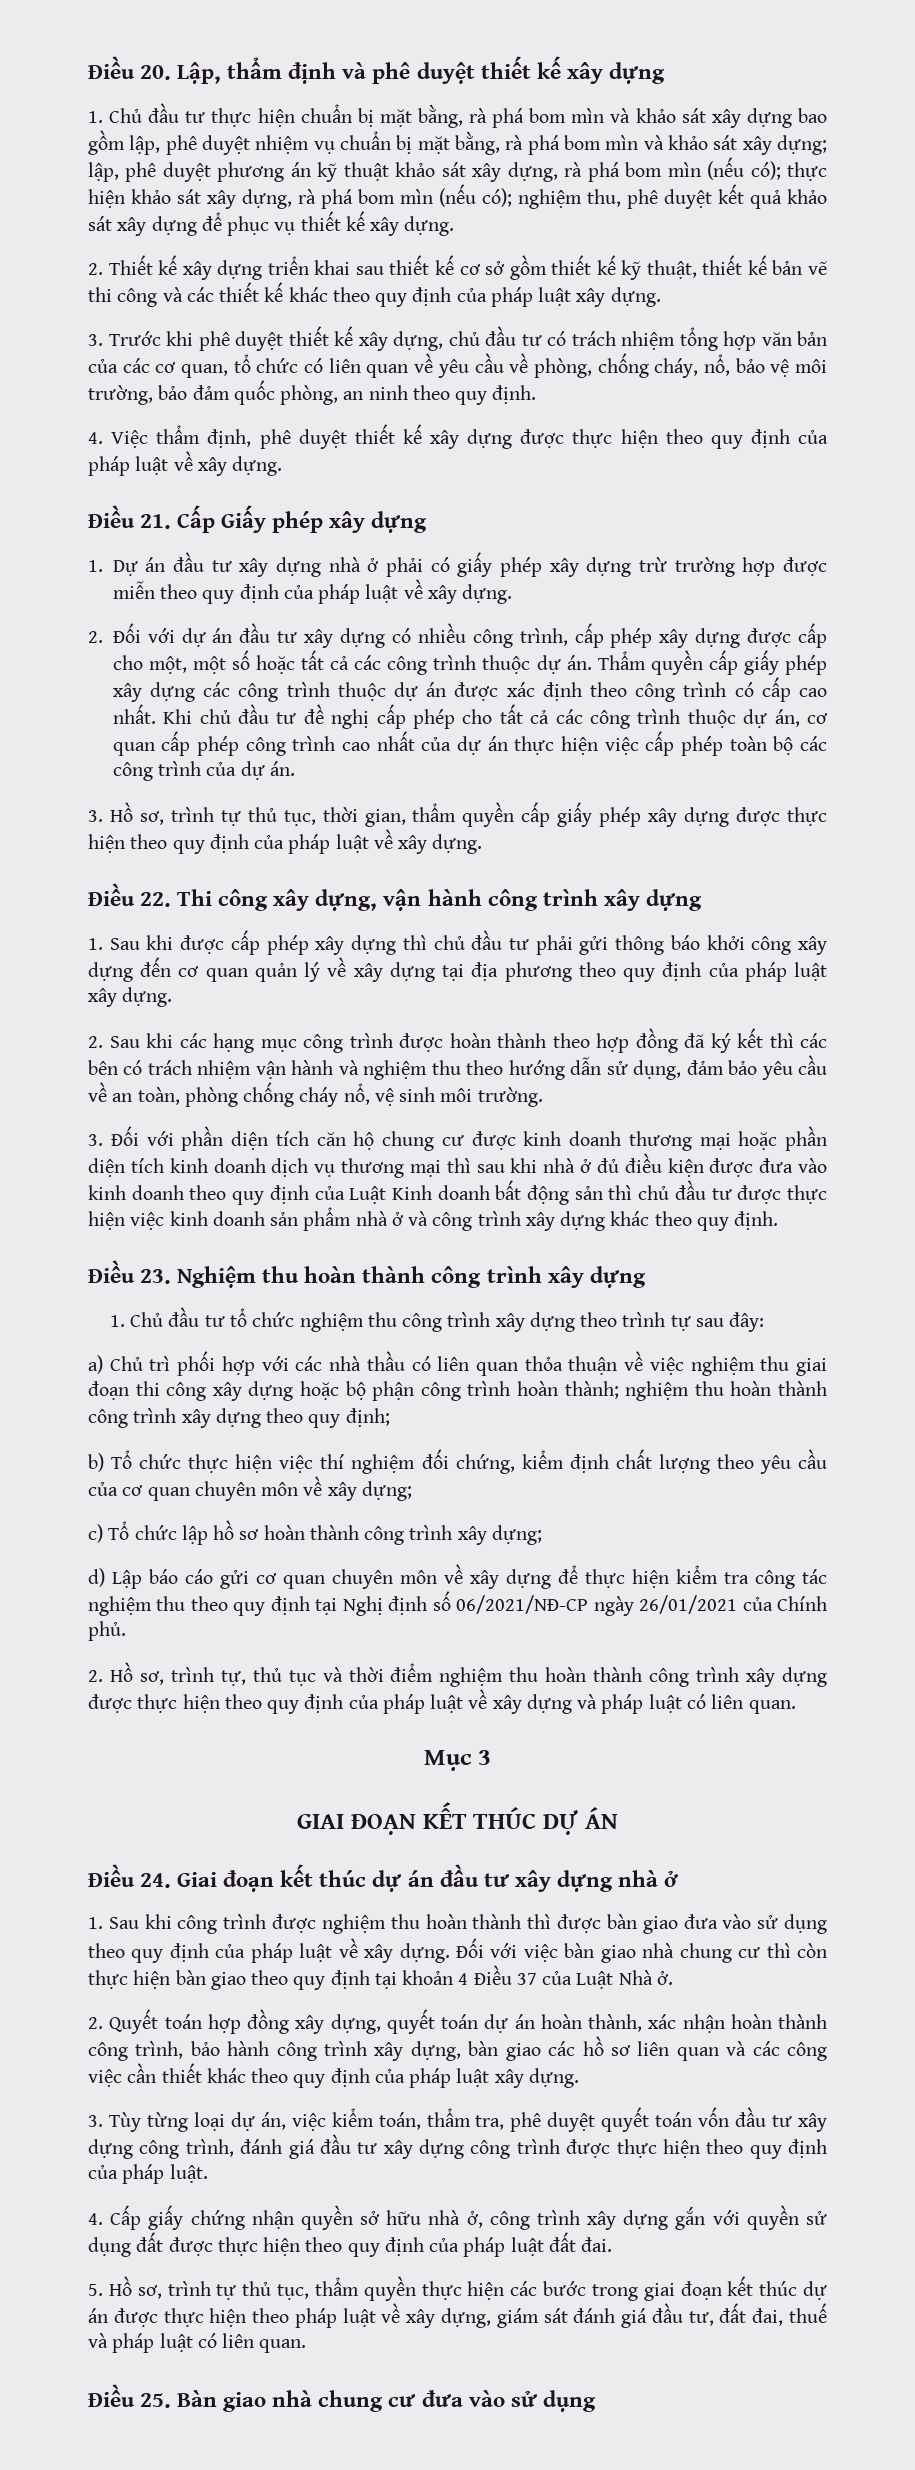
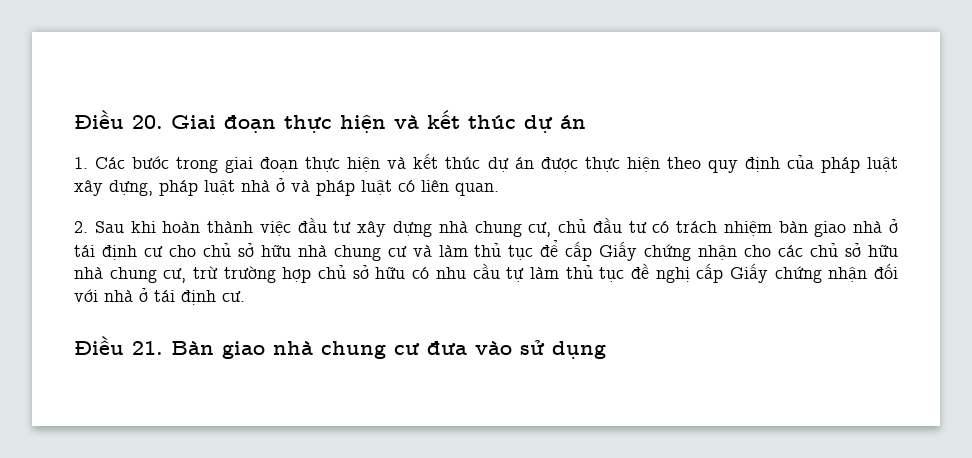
- Điều 20. Lập, thẩm định và phê duyệt thiết kế xây dựng
- 1. Chủ đầu tư thực hiện chuẩn bị mặt bằng, rà phá bom mìn và khảo sát xây dựng bao gồm lập, phê duyệt nhiệm vụ chuẩn bị mặt bằng, rà phá bom mìn và khảo sát xây dựng; lập, phê duyệt phương án kỹ thuật khảo sát xây dựng, rà phá bom mìn (nếu có); thực hiện khảo sát xây dựng, rà phá bom mìn (nếu có); nghiệm thu, phê duyệt kết quả khảo sát xây dựng để phục vụ thiết kế xây dựng.
- 2. Thiết kế xây dựng triển khai sau thiết kế cơ sở gồm thiết kế kỹ thuật, thiết kế bản vẽ thi công và các thiết kế khác theo quy định của pháp luật xây dựng.
- 3. Trước khi phê duyệt thiết kế xây dựng, chủ đầu tư có trách nhiệm tổng hợp văn bản của các cơ quan, tổ chức có liên quan về yêu cầu về phòng, chống cháy, nổ, bảo vệ môi trường, bảo đảm quốc phòng, an ninh theo quy định.
- 4. Việc thẩm định, phê duyệt thiết kế xây dựng được thực hiện theo quy định của pháp luật về xây dựng.
- Điều 21. Cấp Giấy phép xây dựng
- 1. Dự án đầu tư xây dựng nhà ở phải có giấy phép xây dựng trừ trường hợp được miễn theo quy định của pháp luật về xây dựng.
- 2. Đối với dự án đầu tư xây dựng có nhiều công trình, cấp phép xây dựng được cấp cho một, một số hoặc tất cả các công trình thuộc dự án. Thẩm quyền cấp giấy phép xây dựng các công trình thuộc dự án được xác định theo công trình có cấp cao nhất. Khi chủ đầu tư đề nghị cấp phép cho tất cả các công trình thuộc dự án, cơ quan cấp phép công trình cao nhất của dự án thực hiện việc cấp phép toàn bộ các công trình của dự án.
- 3. Hồ sơ, trình tự thủ tục, thời gian, thẩm quyền cấp giấy phép xây dựng được thực hiện theo quy định của pháp luật về xây dựng.
- Điều 22. Thi công xây dựng, vận hành công trình xây dựng
- 1. Sau khi được cấp phép xây dựng thì chủ đầu tư phải gửi thông báo khởi công xây dựng đến cơ quan quản lý về xây dựng tại địa phương theo quy định của pháp luật xây dựng.
- 2. Sau khi các hạng mục công trình được hoàn thành theo hợp đồng đã ký kết thì các bên có trách nhiệm vận hành và nghiệm thu theo hướng dẫn sử dụng, đảm bảo yêu cầu về an toàn, phòng chống cháy nổ, vệ sinh môi trường.
- 3. Đối với phần diện tích căn hộ chung cư được kinh doanh thương mại hoặc phần diện tích kinh doanh dịch vụ thương mại thì sau khi nhà ở đủ điều kiện được đưa vào kinh doanh theo quy định của Luật Kinh doanh bất động sản thì chủ đầu tư được thực hiện việc kinh doanh sản phẩm nhà ở và công trình xây dựng khác theo quy định.
- Điều 23. Nghiệm thu hoàn thành công trình xây dựng
- 1. Chủ đầu tư tổ chức nghiệm thu công trình xây dựng theo trình tự sau đây:
- a) Chủ trì phối hợp với các nhà thầu có liên quan thỏa thuận về việc nghiệm thu giai đoạn thi công xây dựng hoặc bộ phận công trình hoàn thành; nghiệm thu hoàn thành công trình xây dựng theo quy định;
- b) Tổ chức thực hiện việc thí nghiệm đối chứng, kiểm định chất lượng theo yêu cầu của cơ quan chuyên môn về xây dựng;
- c) Tổ chức lập hồ sơ hoàn thành công trình xây dựng;
- d) Lập báo cáo gửi cơ quan chuyên môn về xây dựng để thực hiện kiểm tra công tác nghiệm thu theo quy định tại Nghị định số 06/2021/NĐ-CP ngày 26/01/2021 của Chính phủ.
- 2. Hồ sơ, trình tự, thủ tục và thời điểm nghiệm thu hoàn thành công trình xây dựng được thực hiện theo quy định của pháp luật về xây dựng và pháp luật có liên quan.
- Mục 3
- GIAI ĐOẠN KẾT THÚC DỰ ÁN
- Điều 24. Giai đoạn kết thúc dự án đầu tư xây dựng nhà ở
- 1. Sau khi công trình được nghiệm thu hoàn thành thì được bàn giao đưa vào sử dụng theo quy định của pháp luật về xây dựng. Đối với việc bàn giao nhà chung cư thì còn thực hiện bàn giao theo quy định tại khoản 4 Điều 37 của Luật Nhà ở.
- 2. Quyết toán hợp đồng xây dựng, quyết toán dự án hoàn thành, xác nhận hoàn thành công trình, bảo hành công trình xây dựng, bàn giao các hồ sơ liên quan và các công việc cần thiết khác theo quy định của pháp luật xây dựng.
- 3. Tùy từng loại dự án, việc kiểm toán, thẩm tra, phê duyệt quyết toán vốn đầu tư xây dựng công trình, đánh giá đầu tư xây dựng công trình được thực hiện theo quy định của pháp luật.
- 4. Cấp giấy chứng nhận quyền sở hữu nhà ở, công trình xây dựng gắn với quyền sử dụng đất được thực hiện theo quy định của pháp luật đất đai.
- 5. Hồ sơ, trình tự thủ tục, thẩm quyền thực hiện các bước trong giai đoạn kết thúc dự án được thực hiện theo pháp luật về xây dựng, giám sát đánh giá đầu tư, đất đai, thuế và pháp luật có liên quan.
- Điều 25. Bàn giao nhà chung cư đưa vào sử dụng
+ Điều 20. Giai đoạn thực hiện và kết thúc dự án
+ 1. Các bước trong giai đoạn thực hiện và kết thúc dự án được thực hiện theo quy định của pháp luật xây dựng, pháp luật nhà ở và pháp luật có liên quan.
+ 2. Sau khi hoàn thành việc đầu tư xây dựng nhà chung cư, chủ đầu tư có trách nhiệm bàn giao nhà ở tái định cư cho chủ sở hữu nhà chung cư và làm thủ tục để cấp Giấy chứng nhận cho các chủ sở hữu nhà chung cư, trừ trường hợp chủ sở hữu có nhu cầu tự làm thủ tục đề nghị cấp Giấy chứng nhận đối với nhà ở tái định cư.
+ Điều 21. Bàn giao nhà chung cư đưa vào sử dụng

